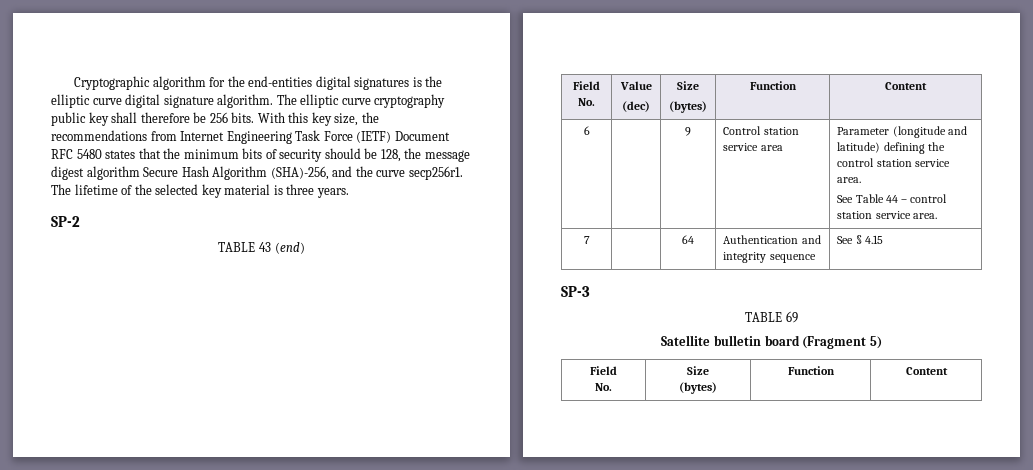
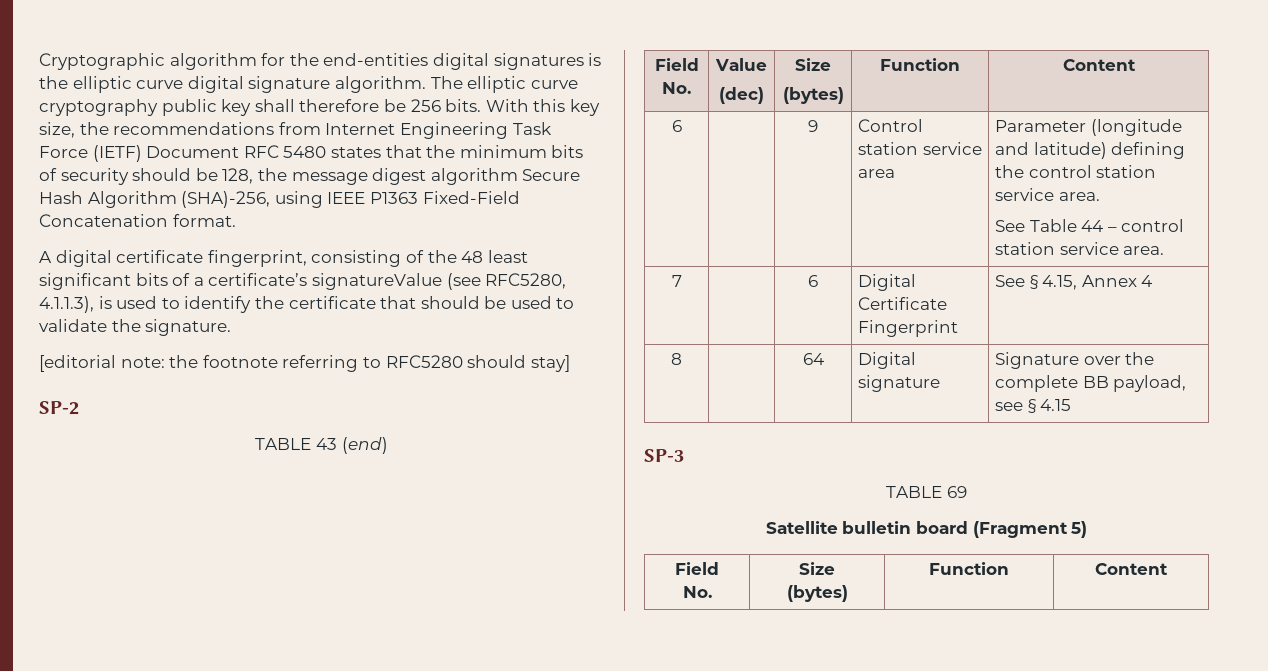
- With this key size, the recommendations from Internet Engineering Task Force (IETF) Document RFC 5480 states that the minimum bits of security should be 128, the message digest algorithm Secure Hash Algorithm (SHA)-256, and the curve secp256r1. The lifetime of the selected key material is three years.
+ With this key size, the recommendations from Internet Engineering Task Force (IETF) Document RFC 5480 states that the minimum bits of security should be 128, the message digest algorithm Secure Hash Algorithm (SHA)-256, using IEEE P1363 Fixed-Field Concatenation format.
+ A digital certificate fingerprint, consisting of the 48 least significant bits of a certificate’s signatureValue (see RFC5280, 4.1.1.3), is used to identify the certificate that should be used to validate the signature.
+ [editorial note: the footnote referring to RFC5280 should stay]
- 7 | | 64 | Authentication and integrity sequence | See § 4.15
+ 7 | | 6 | Digital Certificate Fingerprint | See § 4.15, Annex 4
+ 8 | | 64 | Digital signature | Signature over the complete BB payload, see § 4.15

